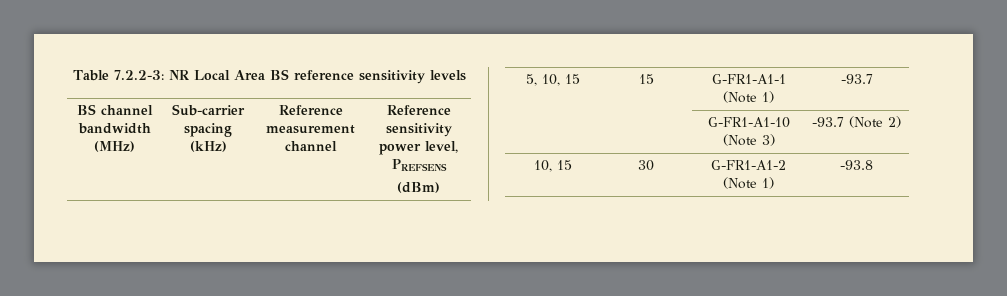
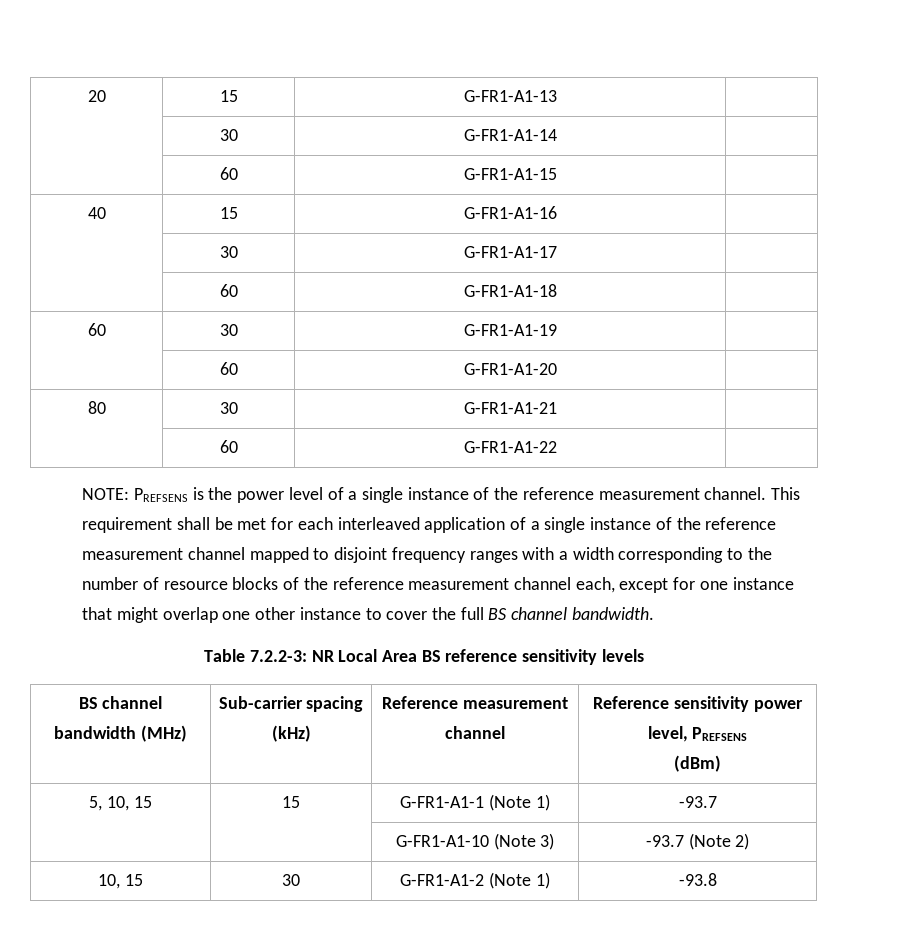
+ 20 | 15 | G-FR1-A1-13 |
+ | 30 | G-FR1-A1-14 |
+ | 60 | G-FR1-A1-15 |
+ 40 | 15 | G-FR1-A1-16 |
+ | 30 | G-FR1-A1-17 |
+ | 60 | G-FR1-A1-18 |
+ 60 | 30 | G-FR1-A1-19 |
+ | 60 | G-FR1-A1-20 |
+ 80 | 30 | G-FR1-A1-21 |
+ | 60 | G-FR1-A1-22 |
+ NOTE: PREFSENS is the power level of a single instance of the reference measurement channel. This requirement shall be met for each interleaved application of a single instance of the reference measurement channel mapped to disjoint frequency ranges with a width corresponding to the number of resource blocks of the reference measurement channel each, except for one instance that might overlap one other instance to cover the full BS channel bandwidth.

